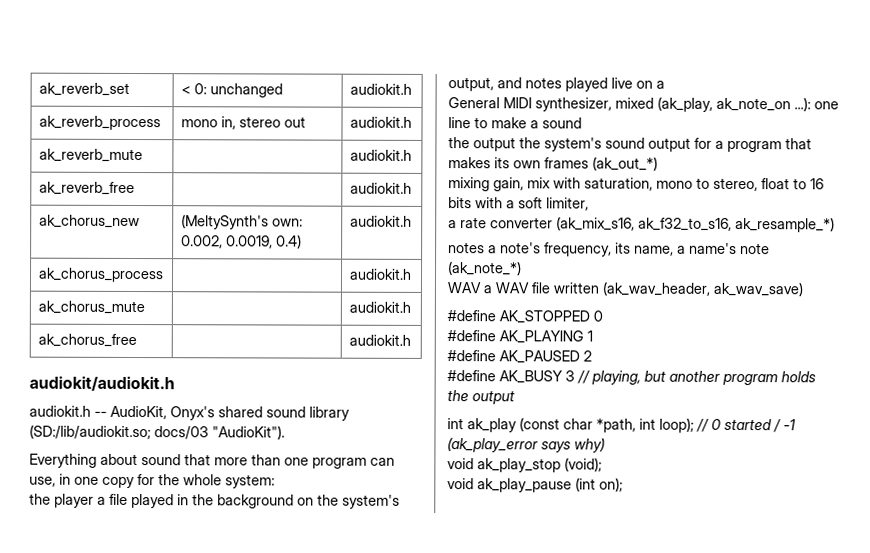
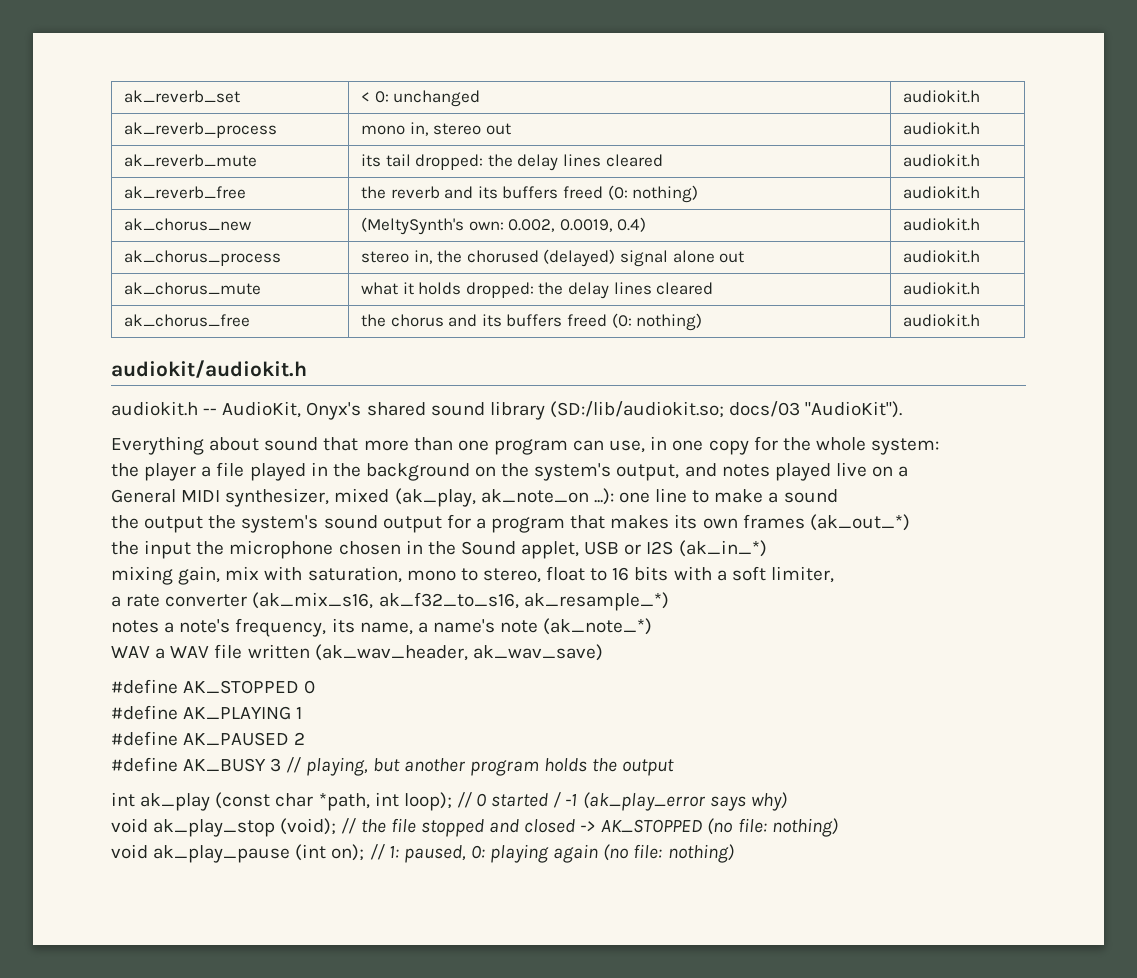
- ak_reverb_mute | | audiokit.h
- ak_reverb_free | | audiokit.h
+ ak_reverb_mute | its tail dropped: the delay lines cleared | audiokit.h
+ ak_reverb_free | the reverb and its buffers freed (0: nothing) | audiokit.h
- ak_chorus_process | | audiokit.h
- ak_chorus_mute | | audiokit.h
- ak_chorus_free | | audiokit.h
+ ak_chorus_process | stereo in, the chorused (delayed) signal alone out | audiokit.h
+ ak_chorus_mute | what it holds dropped: the delay lines cleared | audiokit.h
+ ak_chorus_free | the chorus and its buffers freed (0: nothing) | audiokit.h
+ the input the microphone chosen in the Sound applet, USB or I2S (ak_in_*)
- void ak_play_stop (void);
- void ak_play_pause (int on);
+ void ak_play_stop (void); // the file stopped and closed -> AK_STOPPED (no file: nothing)
+ void ak_play_pause (int on); // 1: paused, 0: playing again (no file: nothing)

